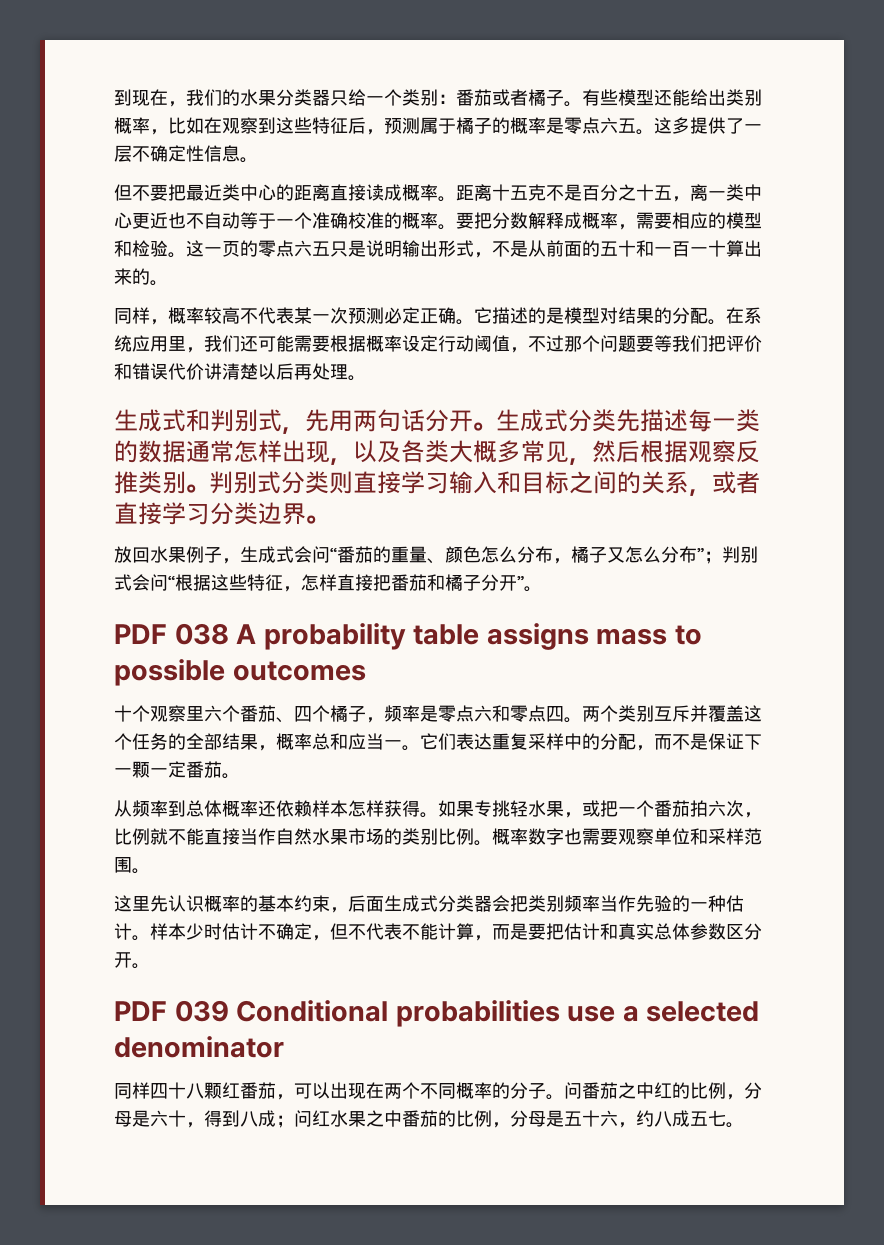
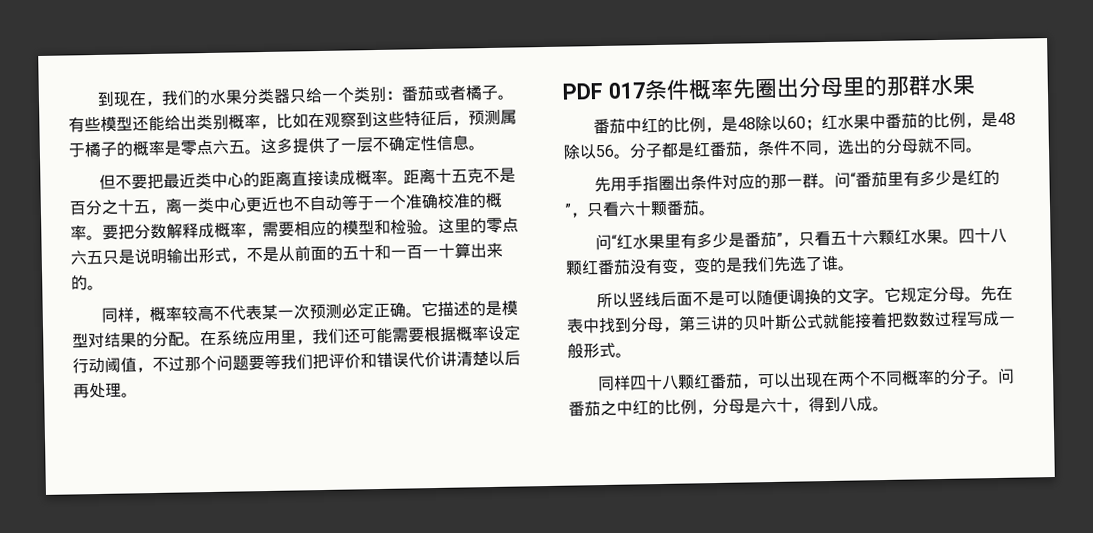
- 这一页的零点六五只是说明输出形式，不是从前面的五十和一百一十算出来的。
+ 这里的零点六五只是说明输出形式，不是从前面的五十和一百一十算出来的。
- 生成式和判别式，先用两句话分开。生成式分类先描述每一类的数据通常怎样出现，以及各类大概多常见，然后根据观察反推类别。判别式分类则直接学习输入和目标之间的关系，或者直接学习分类边界。
- 放回水果例子，生成式会问“番茄的重量、颜色怎么分布，橘子又怎么分布”；判别式会问“根据这些特征，怎样直接把番茄和橘子分开”。
- PDF 038 A probability table assigns mass to possible outcomes
- 十个观察里六个番茄、四个橘子，频率是零点六和零点四。两个类别互斥并覆盖这个任务的全部结果，概率总和应当一。它们表达重复采样中的分配，而不是保证下一颗一定番茄。
- 从频率到总体概率还依赖样本怎样获得。如果专挑轻水果，或把一个番茄拍六次，比例就不能直接当作自然水果市场的类别比例。概率数字也需要观察单位和采样范围。
- 这里先认识概率的基本约束，后面生成式分类器会把类别频率当作先验的一种估计。样本少时估计不确定，但不代表不能计算，而是要把估计和真实总体参数区分开。
- PDF 039 Conditional probabilities use a selected denominator
+ PDF 017条件概率先圈出分母里的那群水果
+ 番茄中红的比例，是48除以60；红水果中番茄的比例，是48除以56。分子都是红番茄，条件不同，选出的分母就不同。
+ 先用手指圈出条件对应的那一群。问“番茄里有多少是红的”，只看六十颗番茄。
+ 问“红水果里有多少是番茄”，只看五十六颗红水果。四十八颗红番茄没有变，变的是我们先选了谁。
+ 所以竖线后面不是可以随便调换的文字。它规定分母。先在表中找到分母，第三讲的贝叶斯公式就能接着把数数过程写成一般形式。
- 问番茄之中红的比例，分母是六十，得到八成；问红水果之中番茄的比例，分母是五十六，约八成五七。
+ 问番茄之中红的比例，分母是六十，得到八成。

